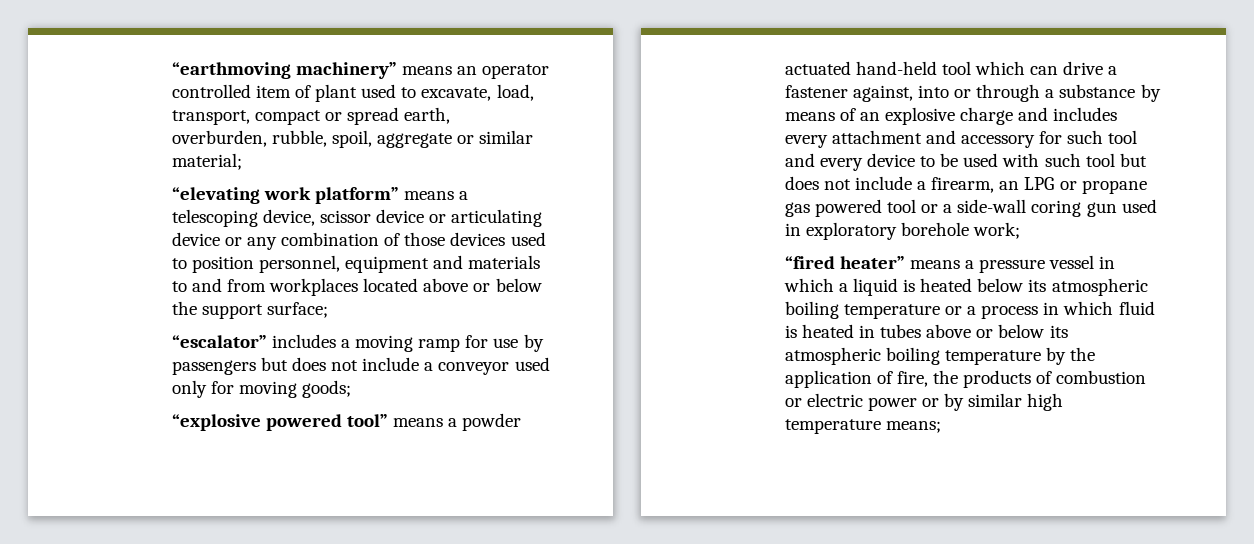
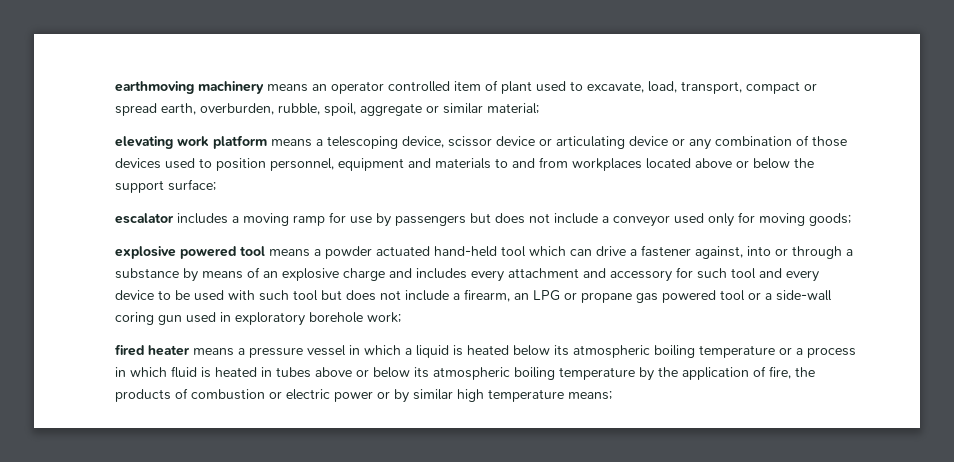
- “earthmoving machinery” means an operator controlled item of plant used to excavate, load, transport, compact or spread earth, overburden, rubble, spoil, aggregate or similar material;
+ earthmoving machinery means an operator controlled item of plant used to excavate, load, transport, compact or spread earth, overburden, rubble, spoil, aggregate or similar material;
- “elevating work platform” means a telescoping device, scissor device or articulating device or any combination of those devices used to position personnel, equipment and materials to and from workplaces located above or below the support surface;
+ elevating work platform means a telescoping device, scissor device or articulating device or any combination of those devices used to position personnel, equipment and materials to and from workplaces located above or below the support surface;
- “escalator” includes a moving ramp for use by passengers but does not include a conveyor used only for moving goods;
+ escalator includes a moving ramp for use by passengers but does not include a conveyor used only for moving goods;
- “explosive powered tool” means a powder actuated hand-held tool which can drive a fastener against, into or through a substance by means of an explosive charge and includes every attachment and accessory for such tool and every device to be used with such tool but does not include a firearm, an LPG or propane gas powered tool or a side-wall coring gun used in exploratory borehole work;
+ explosive powered tool means a powder actuated hand-held tool which can drive a fastener against, into or through a substance by means of an explosive charge and includes every attachment and accessory for such tool and every device to be used with such tool but does not include a firearm, an LPG or propane gas powered tool or a side-wall coring gun used in exploratory borehole work;
- “fired heater” means a pressure vessel in which a liquid is heated below its atmospheric boiling temperature or a process in which fluid is heated in tubes above or below its atmospheric boiling temperature by the application of fire, the products of combustion or electric power or by similar high temperature means;
+ fired heater means a pressure vessel in which a liquid is heated below its atmospheric boiling temperature or a process in which fluid is heated in tubes above or below its atmospheric boiling temperature by the application of fire, the products of combustion or electric power or by similar high temperature means;

